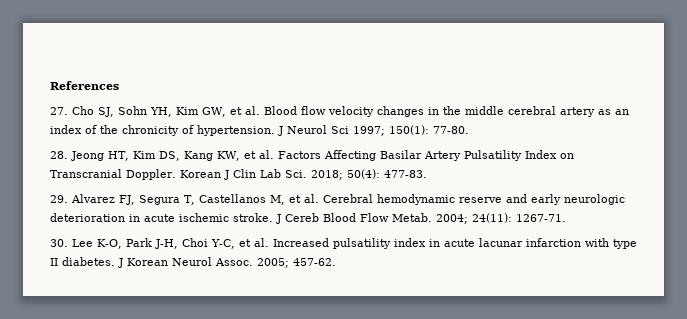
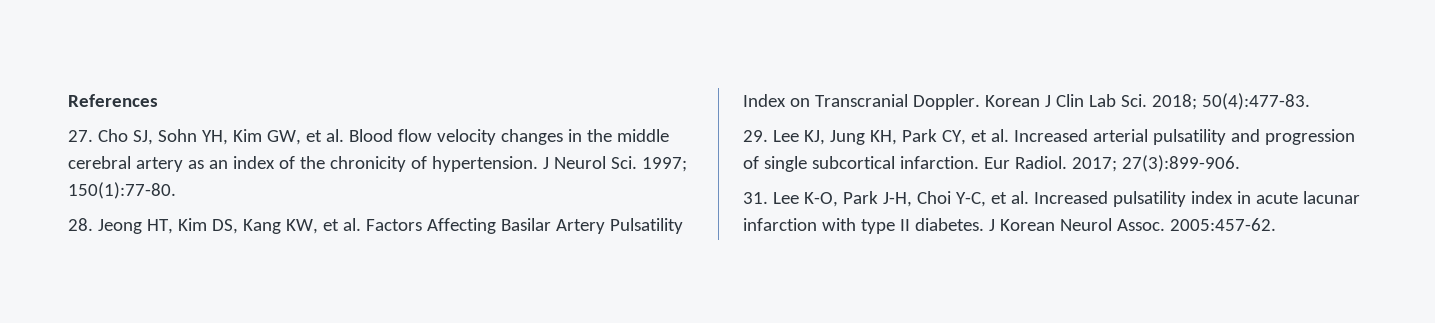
- J Neurol Sci 1997; 150(1): 77-80.
+ J Neurol Sci. 1997; 150(1):77-80.
- Korean J Clin Lab Sci. 2018; 50(4): 477-83.
+ Korean J Clin Lab Sci. 2018; 50(4):477-83.
- 29. Alvarez FJ, Segura T, Castellanos M, et al. Cerebral hemodynamic reserve and early neurologic deterioration in acute ischemic stroke. J Cereb Blood Flow Metab. 2004; 24(11): 1267-71.
- 30. Lee K-O, Park J-H, Choi Y-C, et al. Increased pulsatility index in acute lacunar infarction with type II diabetes.
+ 29. Lee KJ, Jung KH, Park CY, et al. Increased arterial pulsatility and progression of single subcortical infarction. Eur Radiol. 2017; 27(3):899-906.
+ 31. Lee K-O, Park J-H, Choi Y-C, et al. Increased pulsatility index in acute lacunar infarction with type II diabetes.
- 2005; 457-62.
+ 2005:457-62.

